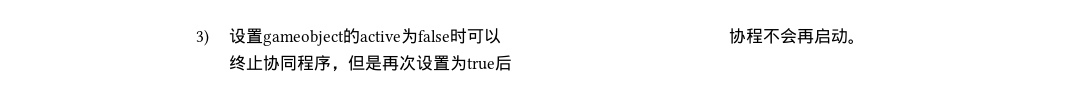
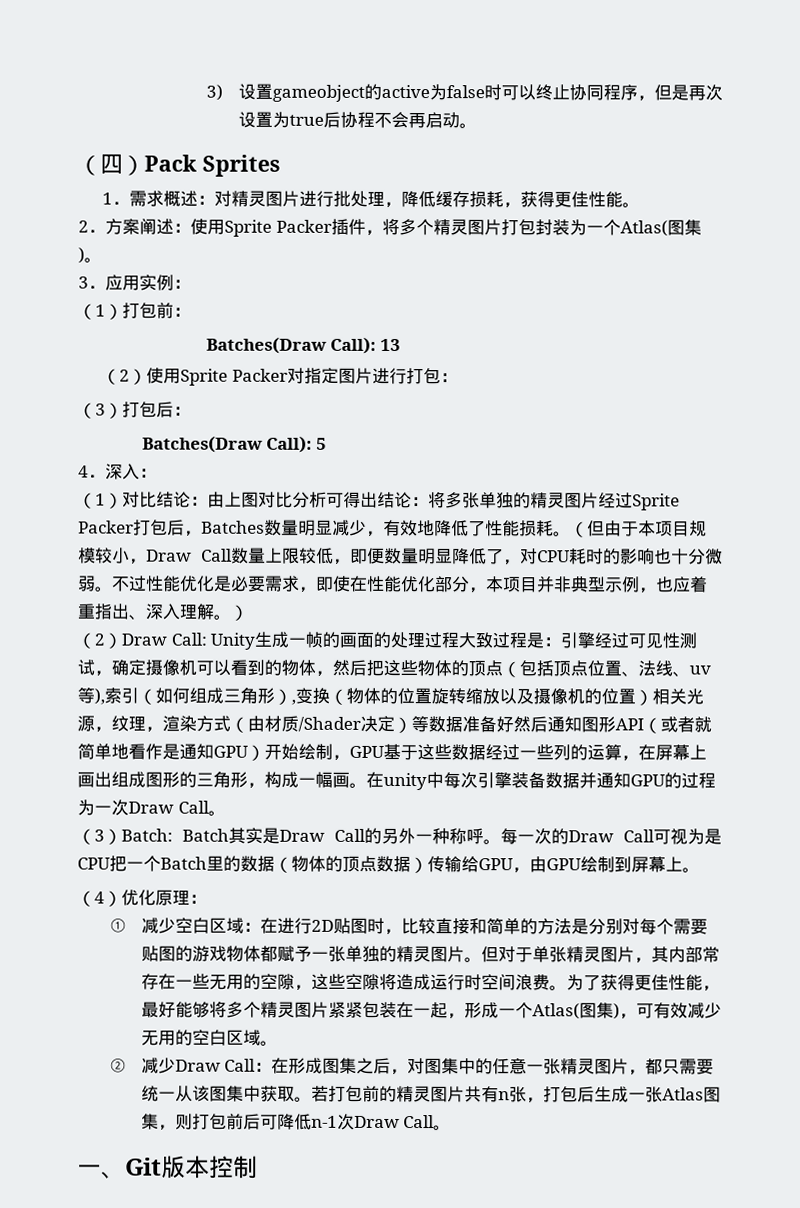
+ （四）Pack Sprites
+ 1．需求概述：对精灵图片进行批处理，降低缓存损耗，获得更佳性能。
+ 2．方案阐述：使用Sprite Packer插件，将多个精灵图片打包封装为一个Atlas(图集)。
+ 3．应用实例：
+ （1）打包前：
+ Batches(Draw Call): 13
+ （2）使用Sprite Packer对指定图片进行打包：
+ （3）打包后：
+ Batches(Draw Call): 5
+ 4．深入：
+ （1）对比结论：由上图对比分析可得出结论：将多张单独的精灵图片经过Sprite Packer打包后，Batches数量明显减少，有效地降低了性能损耗。（但由于本项目规模较小，Draw Call数量上限较低，即便数量明显降低了，对CPU耗时的影响也十分微弱。不过性能优化是必要需求，即使在性能优化部分，本项目并非典型示例，也应着重指出、深入理解。）
+ （2）Draw Call: Unity生成一帧的画面的处理过程大致过程是：引擎经过可见性测试，确定摄像机可以看到的物体，然后把这些物体的顶点（包括顶点位置、法线、uv等),索引（如何组成三角形）,变换（物体的位置旋转缩放以及摄像机的位置）相关光源，纹理，渲染方式（由材质/Shader决定）等数据准备好然后通知图形API（或者就简单地看作是通知GPU）开始绘制，GPU基于这些数据经过一些列的运算，在屏幕上画出组成图形的三角形，构成一幅画。在unity中每次引擎装备数据并通知GPU的过程为一次Draw Call。
+ （3）Batch: Batch其实是Draw Call的另外一种称呼。每一次的Draw Call可视为是CPU把一个Batch里的数据（物体的顶点数据）传输给GPU，由GPU绘制到屏幕上。
+ （4）优化原理：
+ ①减少空白区域：在进行2D贴图时，比较直接和简单的方法是分别对每个需要贴图的游戏物体都赋予一张单独的精灵图片。但对于单张精灵图片，其内部常存在一些无用的空隙，这些空隙将造成运行时空间浪费。为了获得更佳性能，最好能够将多个精灵图片紧紧包装在一起，形成一个Atlas(图集)，可有效减少无用的空白区域。
+ ②减少Draw Call：在形成图集之后，对图集中的任意一张精灵图片，都只需要统一从该图集中获取。若打包前的精灵图片共有n张，打包后生成一张Atlas图集，则打包前后可降低n-1次Draw Call。
+ 一、Git版本控制

